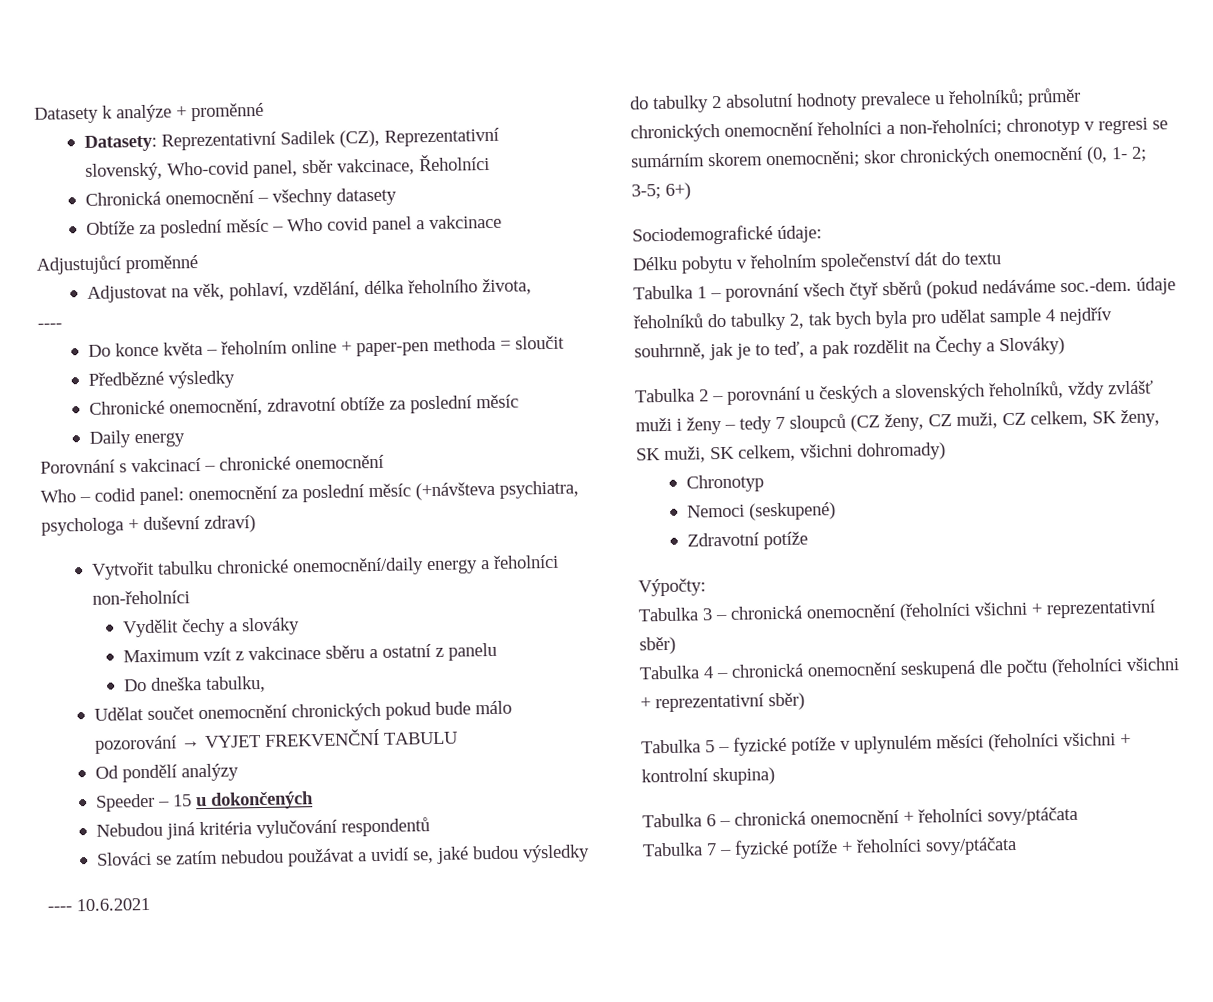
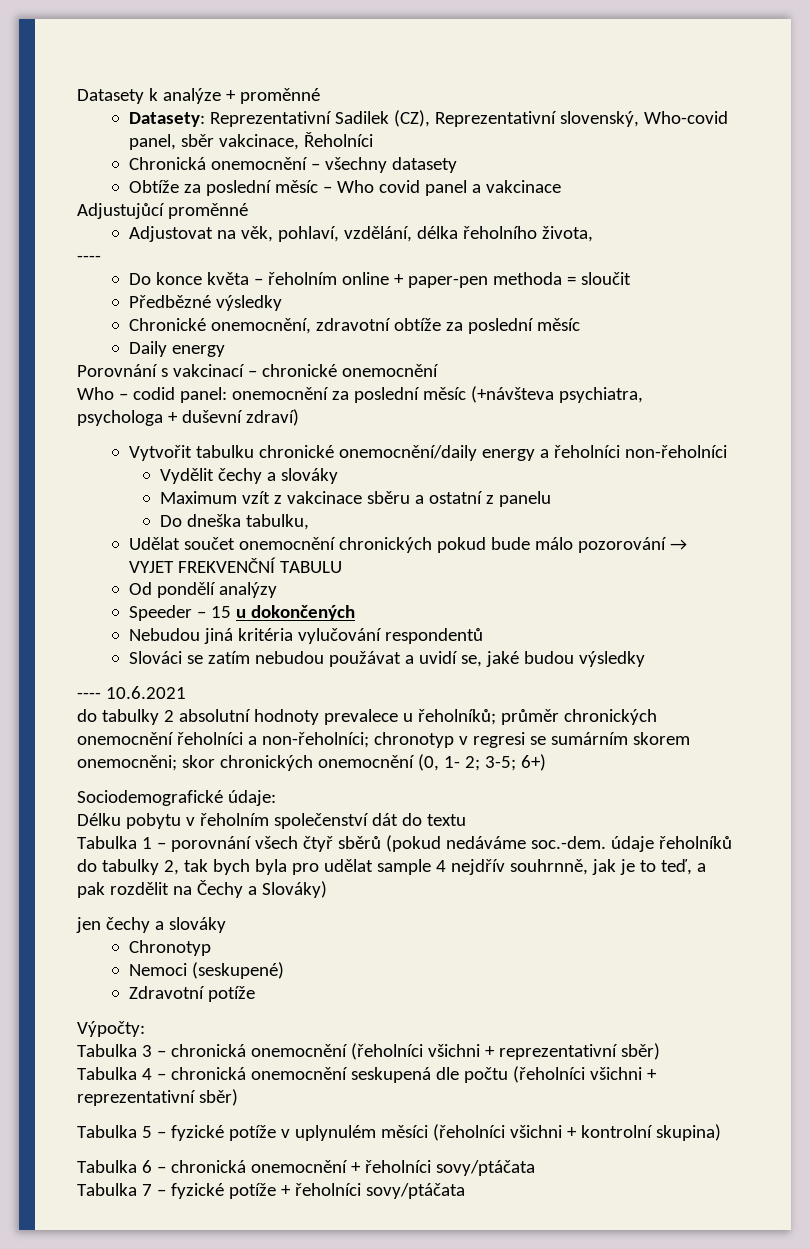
- Tabulka 2 – porovnání u českých a slovenských řeholníků, vždy zvlášť muži i ženy – tedy 7 sloupců (CZ ženy, CZ muži, CZ celkem, SK ženy, SK muži, SK celkem, všichni dohromady)
+ jen čechy a slováky

